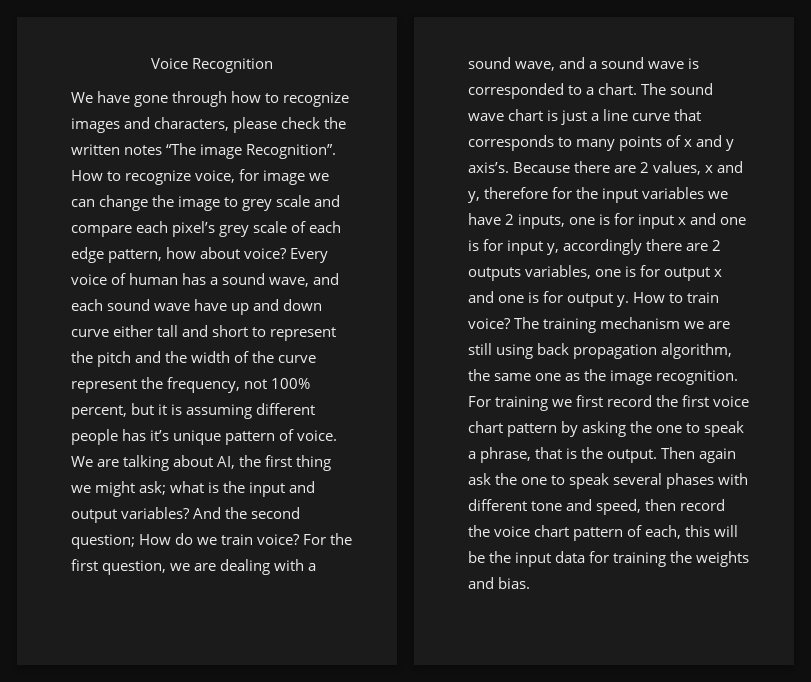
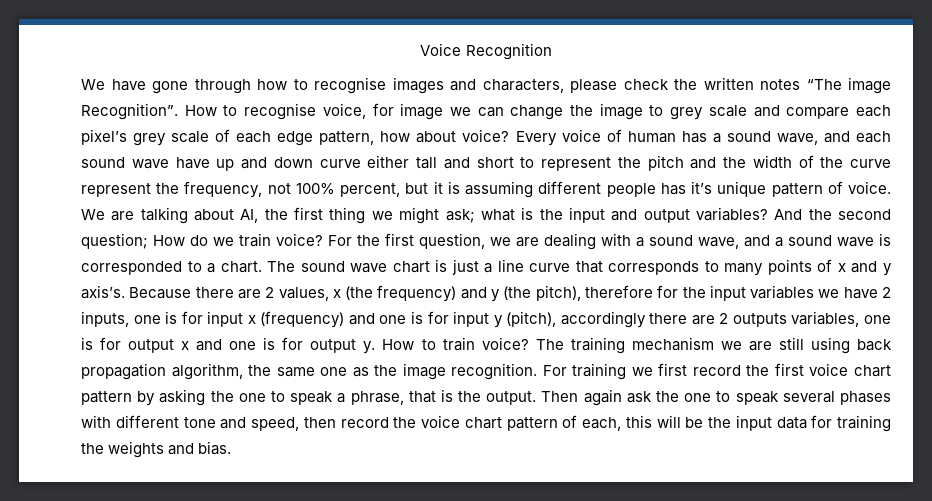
- We have gone through how to recognize images and characters, please check the written notes “The image Recognition”.
+ We have gone through how to recognise images and characters, please check the written notes “The image Recognition”.
- How to recognize voice, for image we can change the image to grey scale and compare each pixel’s grey scale of each edge pattern, how about voice?
+ How to recognise voice, for image we can change the image to grey scale and compare each pixel’s grey scale of each edge pattern, how about voice?
- Because there are 2 values, x and y, therefore for the input variables we have 2 inputs, one is for input x and one is for input y, accordingly there are 2 outputs variables, one is for output x and one is for output y.
+ Because there are 2 values, x (the frequency) and y (the pitch), therefore for the input variables we have 2 inputs, one is for input x (frequency) and one is for input y (pitch), accordingly there are 2 outputs variables, one is for output x and one is for output y.

